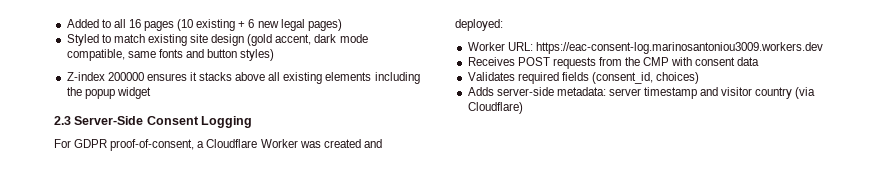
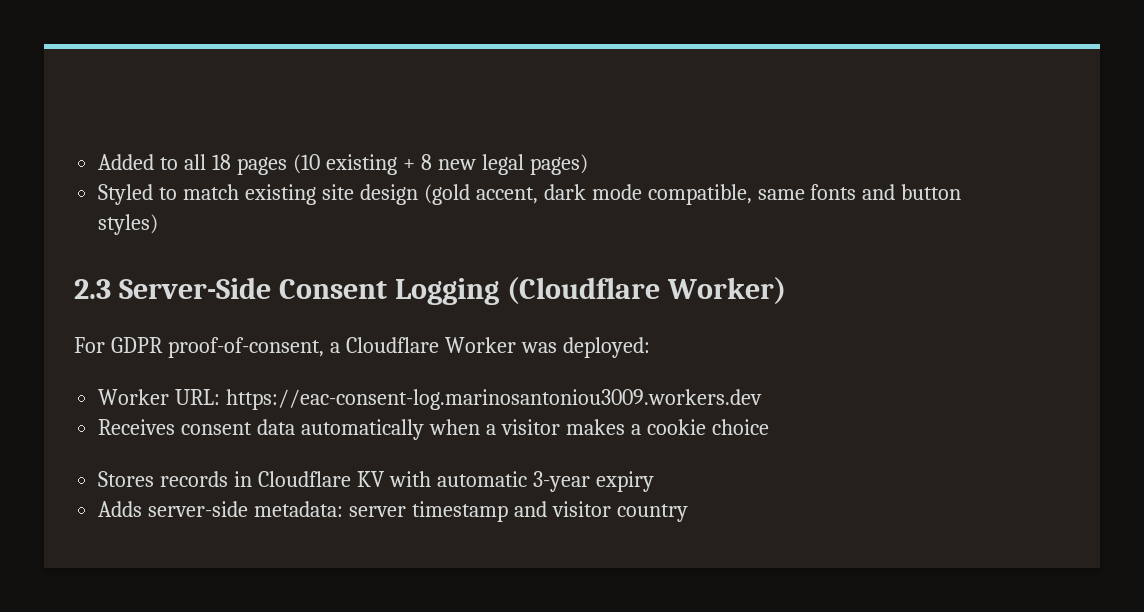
- Added to all 16 pages (10 existing + 6 new legal pages)
+ Added to all 18 pages (10 existing + 8 new legal pages)
- Z-index 200000 ensures it stacks above all existing elements including the popup widget
- 2.3 Server-Side Consent Logging
+ 2.3 Server-Side Consent Logging (Cloudflare Worker)
- For GDPR proof-of-consent, a Cloudflare Worker was created and deployed:
+ For GDPR proof-of-consent, a Cloudflare Worker was deployed:
- Receives POST requests from the CMP with consent data
- Validates required fields (consent_id, choices)
+ Receives consent data automatically when a visitor makes a cookie choice
+ Stores records in Cloudflare KV with automatic 3-year expiry
- Adds server-side metadata: server timestamp and visitor country (via Cloudflare)
+ Adds server-side metadata: server timestamp and visitor country

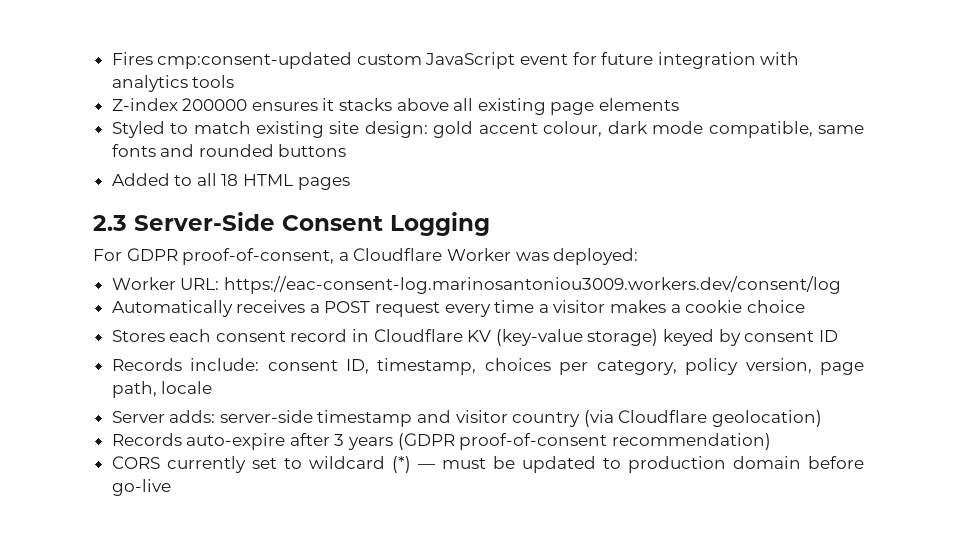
- Added to all 18 pages (10 existing + 8 new legal pages)
+ Fires cmp:consent-updated custom JavaScript event for future integration with analytics tools
+ Z-index 200000 ensures it stacks above all existing page elements
- Styled to match existing site design (gold accent, dark mode compatible, same fonts and button styles)
+ Styled to match existing site design: gold accent colour, dark mode compatible, same fonts and rounded buttons
+ Added to all 18 HTML pages
- 2.3 Server-Side Consent Logging (Cloudflare Worker)
+ 2.3 Server-Side Consent Logging
- Worker URL: https://eac-consent-log.marinosantoniou3009.workers.dev
- Receives consent data automatically when a visitor makes a cookie choice
+ Worker URL: https://eac-consent-log.marinosantoniou3009.workers.dev/consent/log
+ Automatically receives a POST request every time a visitor makes a cookie choice
- Stores records in Cloudflare KV with automatic 3-year expiry
- Adds server-side metadata: server timestamp and visitor country
+ Stores each consent record in Cloudflare KV (key-value storage) keyed by consent ID
+ Records include: consent ID, timestamp, choices per category, policy version, page path, locale
+ Server adds: server-side timestamp and visitor country (via Cloudflare geolocation)
+ Records auto-expire after 3 years (GDPR proof-of-consent recommendation)
+ CORS currently set to wildcard (*) — must be updated to production domain before go-live

